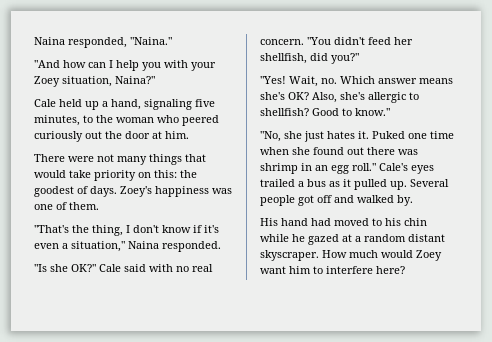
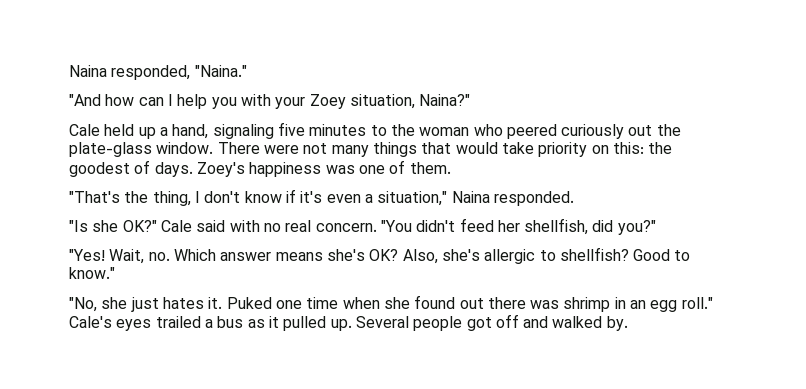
- Cale held up a hand, signaling five minutes, to the woman who peered curiously out the door at him.
- There were not many things that would take priority on this: the goodest of days.
+ Cale held up a hand, signaling five minutes to the woman who peered curiously out the plate-glass window. There were not many things that would take priority on this: the goodest of days.
- His hand had moved to his chin while he gazed at a random distant skyscraper. How much would Zoey want him to interfere here?

